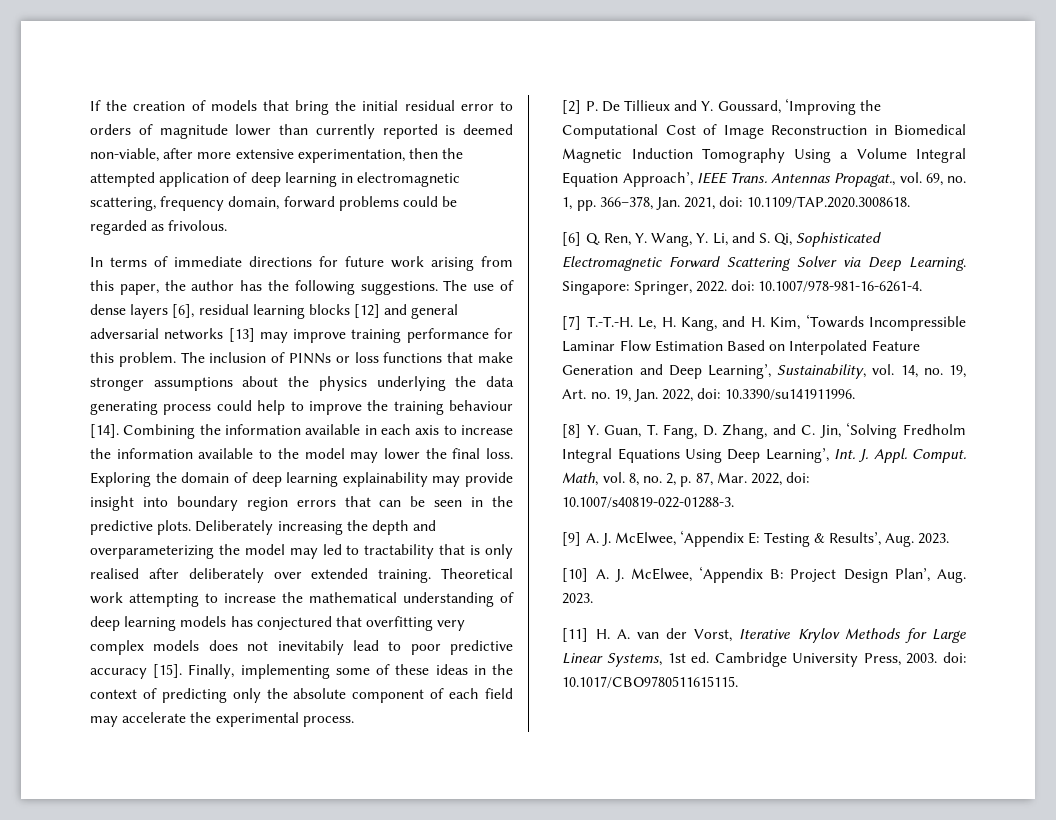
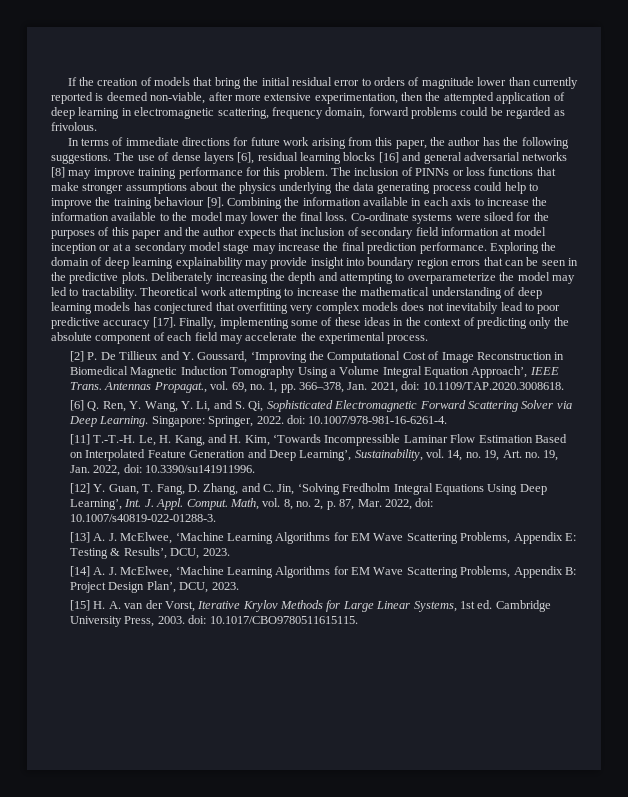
- The use of dense layers [6], residual learning blocks [12] and general adversarial networks [13] may improve training performance for this problem.
+ The use of dense layers [6], residual learning blocks [16] and general adversarial networks [8] may improve training performance for this problem.
- The inclusion of PINNs or loss functions that make stronger assumptions about the physics underlying the data generating process could help to improve the training behaviour [14].
+ The inclusion of PINNs or loss functions that make stronger assumptions about the physics underlying the data generating process could help to improve the training behaviour [9].
+ Co-ordinate systems were siloed for the purposes of this paper and the author expects that inclusion of secondary field information at model inception or at a secondary model stage may increase the final prediction performance.
- Deliberately increasing the depth and overparameterizing the model may led to tractability that is only realised after deliberately over extended training.
+ Deliberately increasing the depth and attempting to overparameterize the model may led to tractability.
- Theoretical work attempting to increase the mathematical understanding of deep learning models has conjectured that overfitting very complex models does not inevitabily lead to poor predictive accuracy [15].
+ Theoretical work attempting to increase the mathematical understanding of deep learning models has conjectured that overfitting very complex models does not inevitabily lead to poor predictive accuracy [17].
- [7] T.-T.-H. Le, H. Kang, and H. Kim, ‘Towards Incompressible Laminar Flow Estimation Based on Interpolated Feature Generation and Deep Learning’, Sustainability, vol. 14, no. 19, Art. no. 19, Jan. 2022, doi: 10.3390/su141911996.
+ [11] T.-T.-H. Le, H. Kang, and H. Kim, ‘Towards Incompressible Laminar Flow Estimation Based on Interpolated Feature Generation and Deep Learning’, Sustainability, vol. 14, no. 19, Art. no. 19, Jan. 2022, doi: 10.3390/su141911996.
- [8] Y. Guan, T. Fang, D. Zhang, and C. Jin, ‘Solving Fredholm Integral Equations Using Deep Learning’, Int. J. Appl.
+ [12] Y. Guan, T. Fang, D. Zhang, and C. Jin, ‘Solving Fredholm Integral Equations Using Deep Learning’, Int. J. Appl.
- [9] A. J. McElwee, ‘Appendix E: Testing & Results’, Aug. 2023.
- [10] A. J. McElwee, ‘Appendix B: Project Design Plan’, Aug. 2023.
- [11] H. A. van der Vorst, Iterative Krylov Methods for Large Linear Systems, 1st ed. Cambridge University Press, 2003. doi: 10.1017/CBO9780511615115.
+ [13] A. J. McElwee, ‘Machine Learning Algorithms for EM Wave Scattering Problems, Appendix E: Testing & Results’, DCU, 2023.
+ [14] A. J. McElwee, ‘Machine Learning Algorithms for EM Wave Scattering Problems, Appendix B: Project Design Plan’, DCU, 2023.
+ [15] H. A. van der Vorst, Iterative Krylov Methods for Large Linear Systems, 1st ed. Cambridge University Press, 2003. doi: 10.1017/CBO9780511615115.

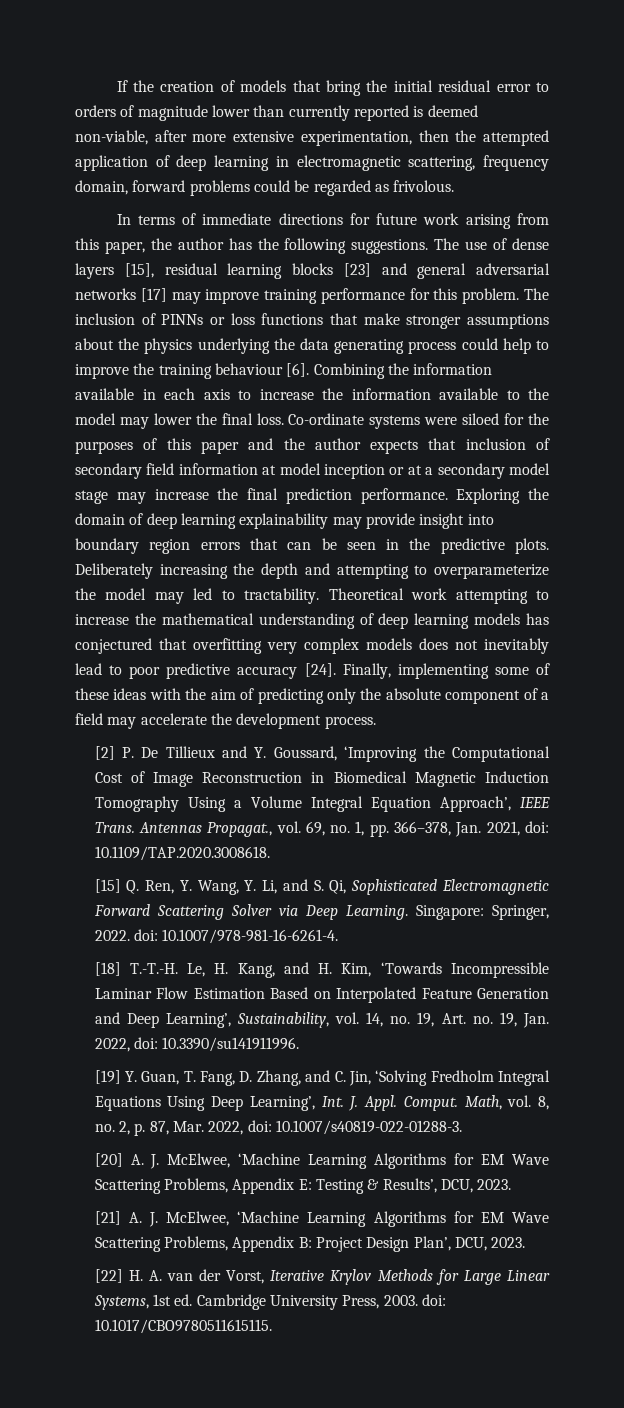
- The use of dense layers [6], residual learning blocks [16] and general adversarial networks [8] may improve training performance for this problem.
+ The use of dense layers [15], residual learning blocks [23] and general adversarial networks [17] may improve training performance for this problem.
- The inclusion of PINNs or loss functions that make stronger assumptions about the physics underlying the data generating process could help to improve the training behaviour [9].
+ The inclusion of PINNs or loss functions that make stronger assumptions about the physics underlying the data generating process could help to improve the training behaviour [6].
- Theoretical work attempting to increase the mathematical understanding of deep learning models has conjectured that overfitting very complex models does not inevitabily lead to poor predictive accuracy [17].
+ Theoretical work attempting to increase the mathematical understanding of deep learning models has conjectured that overfitting very complex models does not inevitably lead to poor predictive accuracy [24].
- Finally, implementing some of these ideas in the context of predicting only the absolute component of each field may accelerate the experimental process.
+ Finally, implementing some of these ideas with the aim of predicting only the absolute component of a field may accelerate the development process.
- [6] Q. Ren, Y. Wang, Y. Li, and S. Qi, Sophisticated Electromagnetic Forward Scattering Solver via Deep Learning.
+ [15] Q. Ren, Y. Wang, Y. Li, and S. Qi, Sophisticated Electromagnetic Forward Scattering Solver via Deep Learning.
- [11] T.-T.-H. Le, H. Kang, and H. Kim, ‘Towards Incompressible Laminar Flow Estimation Based on Interpolated Feature Generation and Deep Learning’, Sustainability, vol. 14, no. 19, Art. no. 19, Jan. 2022, doi: 10.3390/su141911996.
+ [18] T.-T.-H. Le, H. Kang, and H. Kim, ‘Towards Incompressible Laminar Flow Estimation Based on Interpolated Feature Generation and Deep Learning’, Sustainability, vol. 14, no. 19, Art. no. 19, Jan. 2022, doi: 10.3390/su141911996.
- [12] Y. Guan, T. Fang, D. Zhang, and C. Jin, ‘Solving Fredholm Integral Equations Using Deep Learning’, Int. J. Appl.
+ [19] Y. Guan, T. Fang, D. Zhang, and C. Jin, ‘Solving Fredholm Integral Equations Using Deep Learning’, Int. J. Appl.
- [13] A. J. McElwee, ‘Machine Learning Algorithms for EM Wave Scattering Problems, Appendix E: Testing & Results’, DCU, 2023.
+ [20] A. J. McElwee, ‘Machine Learning Algorithms for EM Wave Scattering Problems, Appendix E: Testing & Results’, DCU, 2023.
- [14] A. J. McElwee, ‘Machine Learning Algorithms for EM Wave Scattering Problems, Appendix B: Project Design Plan’, DCU, 2023.
+ [21] A. J. McElwee, ‘Machine Learning Algorithms for EM Wave Scattering Problems, Appendix B: Project Design Plan’, DCU, 2023.
- [15] H. A. van der Vorst, Iterative Krylov Methods for Large Linear Systems, 1st ed. Cambridge University Press, 2003. doi: 10.1017/CBO9780511615115.
+ [22] H. A. van der Vorst, Iterative Krylov Methods for Large Linear Systems, 1st ed. Cambridge University Press, 2003. doi: 10.1017/CBO9780511615115.

